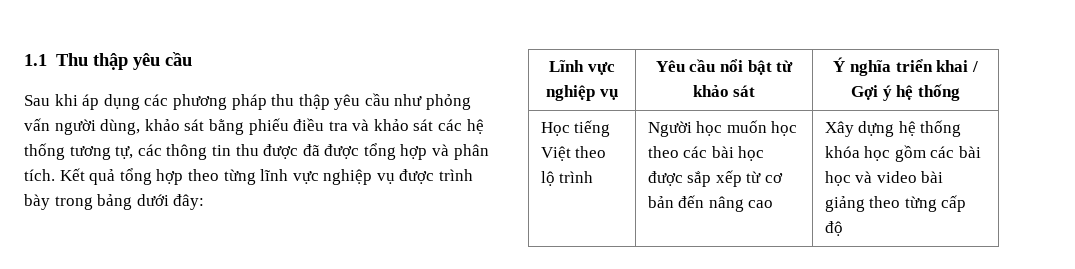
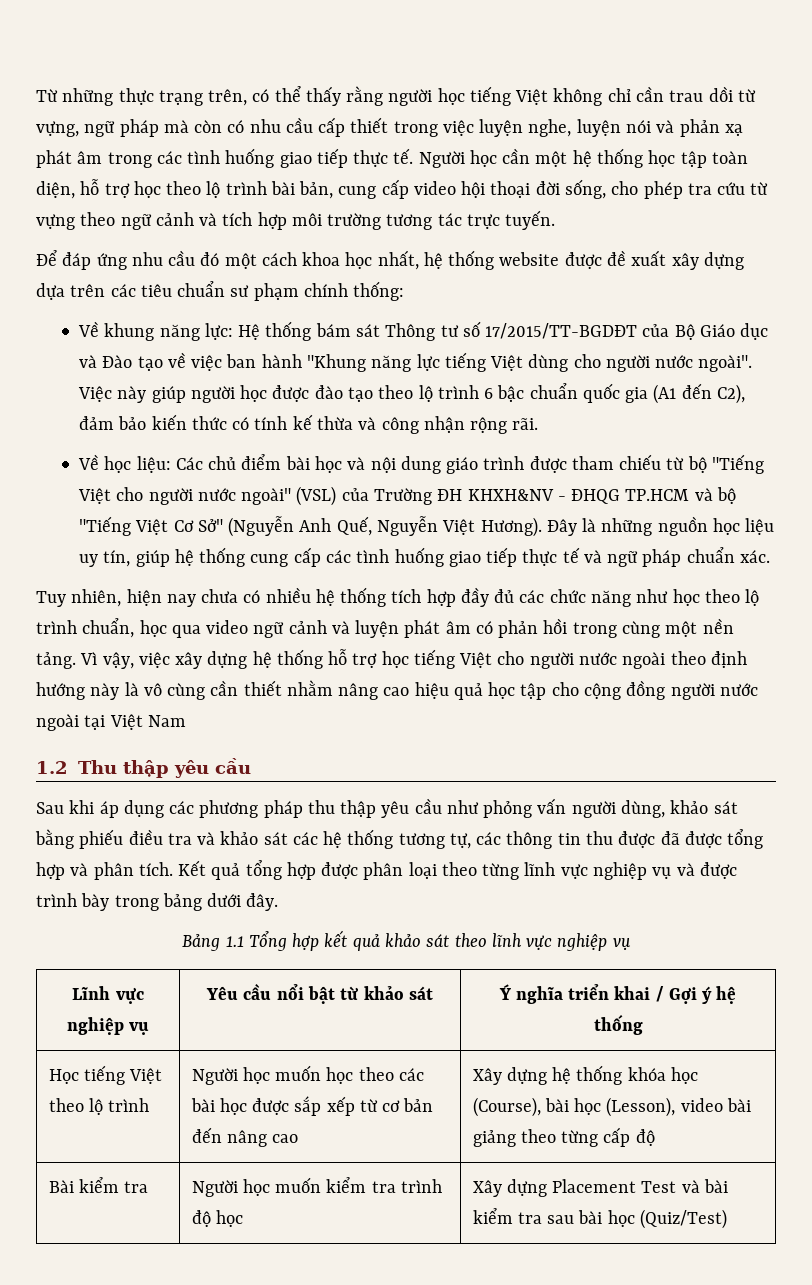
- 1.1 Thu thập yêu cầu
+ Từ những thực trạng trên, có thể thấy rằng người học tiếng Việt không chỉ cần trau dồi từ vựng, ngữ pháp mà còn có nhu cầu cấp thiết trong việc luyện nghe, luyện nói và phản xạ phát âm trong các tình huống giao tiếp thực tế. Người học cần một hệ thống học tập toàn diện, hỗ trợ học theo lộ trình bài bản, cung cấp video hội thoại đời sống, cho phép tra cứu từ vựng theo ngữ cảnh và tích hợp môi trường tương tác trực tuyến.
+ Để đáp ứng nhu cầu đó một cách khoa học nhất, hệ thống website được đề xuất xây dựng dựa trên các tiêu chuẩn sư phạm chính thống:
+ Về khung năng lực: Hệ thống bám sát Thông tư số 17/2015/TT-BGDĐT của Bộ Giáo dục và Đào tạo về việc ban hành "Khung năng lực tiếng Việt dùng cho người nước ngoài". Việc này giúp người học được đào tạo theo lộ trình 6 bậc chuẩn quốc gia (A1 đến C2), đảm bảo kiến thức có tính kế thừa và công nhận rộng rãi.
+ Về học liệu: Các chủ điểm bài học và nội dung giáo trình được tham chiếu từ bộ "Tiếng Việt cho người nước ngoài" (VSL) của Trường ĐH KHXH&NV - ĐHQG TP.HCM và bộ "Tiếng Việt Cơ Sở" (Nguyễn Anh Quế, Nguyễn Việt Hương). Đây là những nguồn học liệu uy tín, giúp hệ thống cung cấp các tình huống giao tiếp thực tế và ngữ pháp chuẩn xác.
+ Tuy nhiên, hiện nay chưa có nhiều hệ thống tích hợp đầy đủ các chức năng như học theo lộ trình chuẩn, học qua video ngữ cảnh và luyện phát âm có phản hồi trong cùng một nền tảng. Vì vậy, việc xây dựng hệ thống hỗ trợ học tiếng Việt cho người nước ngoài theo định hướng này là vô cùng cần thiết nhằm nâng cao hiệu quả học tập cho cộng đồng người nước ngoài tại Việt Nam
+ 1.2 Thu thập yêu cầu
- Kết quả tổng hợp theo từng lĩnh vực nghiệp vụ được trình bày trong bảng dưới đây:
+ Kết quả tổng hợp được phân loại theo từng lĩnh vực nghiệp vụ và được trình bày trong bảng dưới đây.
+ Bảng 1.1 Tổng hợp kết quả khảo sát theo lĩnh vực nghiệp vụ
- Xây dựng hệ thống khóa học gồm các bài học và video bài giảng theo từng cấp độ
+ Xây dựng hệ thống khóa học (Course), bài học (Lesson), video bài giảng theo từng cấp độ
+ Bài kiểm tra | Người học muốn kiểm tra trình độ học | Xây dựng Placement Test và bài kiểm tra sau bài học (Quiz/Test)

